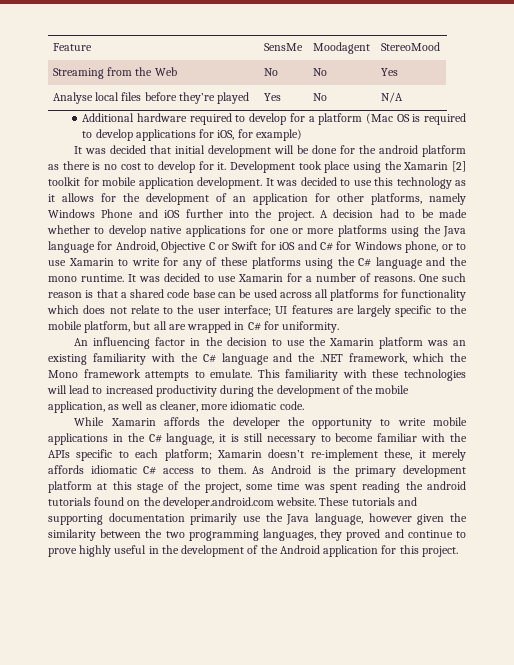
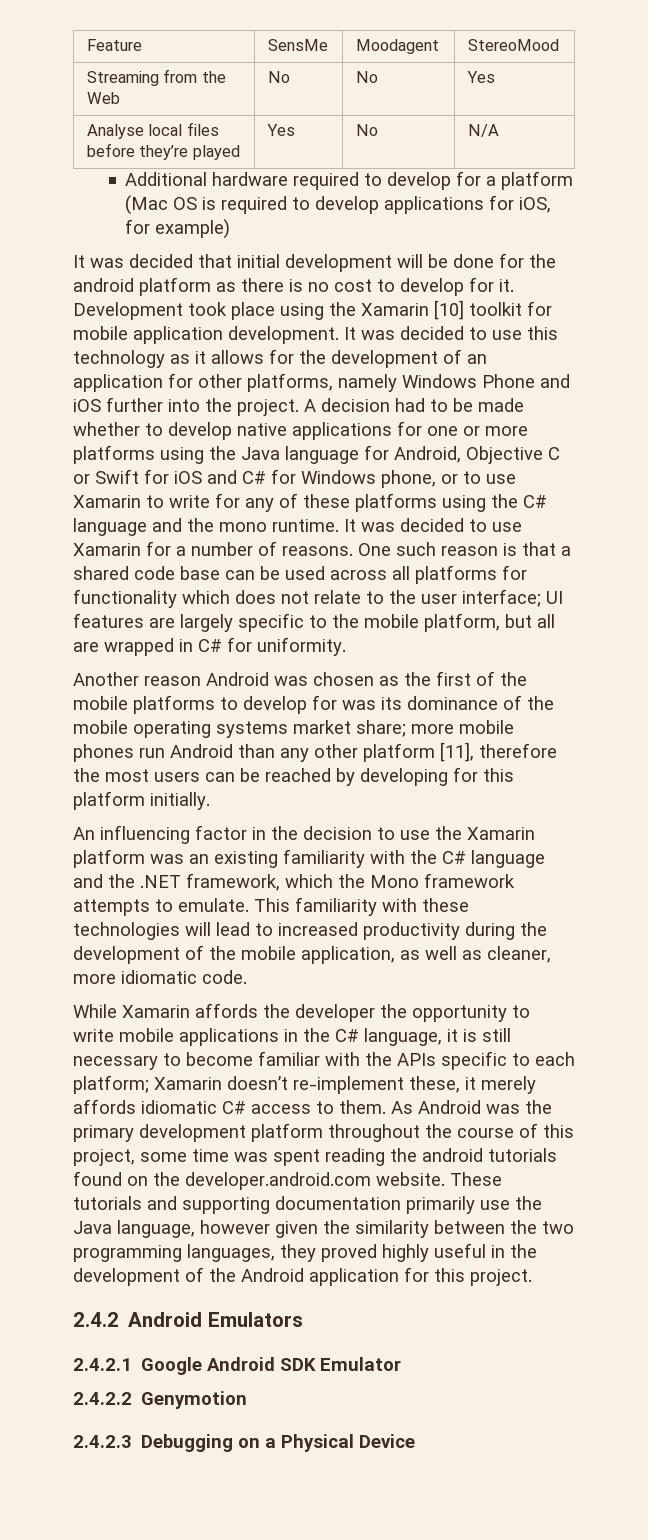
- Development took place using the Xamarin [2] toolkit for mobile application development.
+ Development took place using the Xamarin [10] toolkit for mobile application development.
+ Another reason Android was chosen as the first of the mobile platforms to develop for was its dominance of the mobile operating systems market share; more mobile phones run Android than any other platform [11], therefore the most users can be reached by developing for this platform initially.
- As Android is the primary development platform at this stage of the project, some time was spent reading the android tutorials found on the developer.android.com website.
+ As Android was the primary development platform throughout the course of this project, some time was spent reading the android tutorials found on the developer.android.com website.
- These tutorials and supporting documentation primarily use the Java language, however given the similarity between the two programming languages, they proved and continue to prove highly useful in the development of the Android application for this project.
+ These tutorials and supporting documentation primarily use the Java language, however given the similarity between the two programming languages, they proved highly useful in the development of the Android application for this project.
+ 2.4.2 Android Emulators
+ 2.4.2.1 Google Android SDK Emulator
+ 2.4.2.2 Genymotion
+ 2.4.2.3 Debugging on a Physical Device

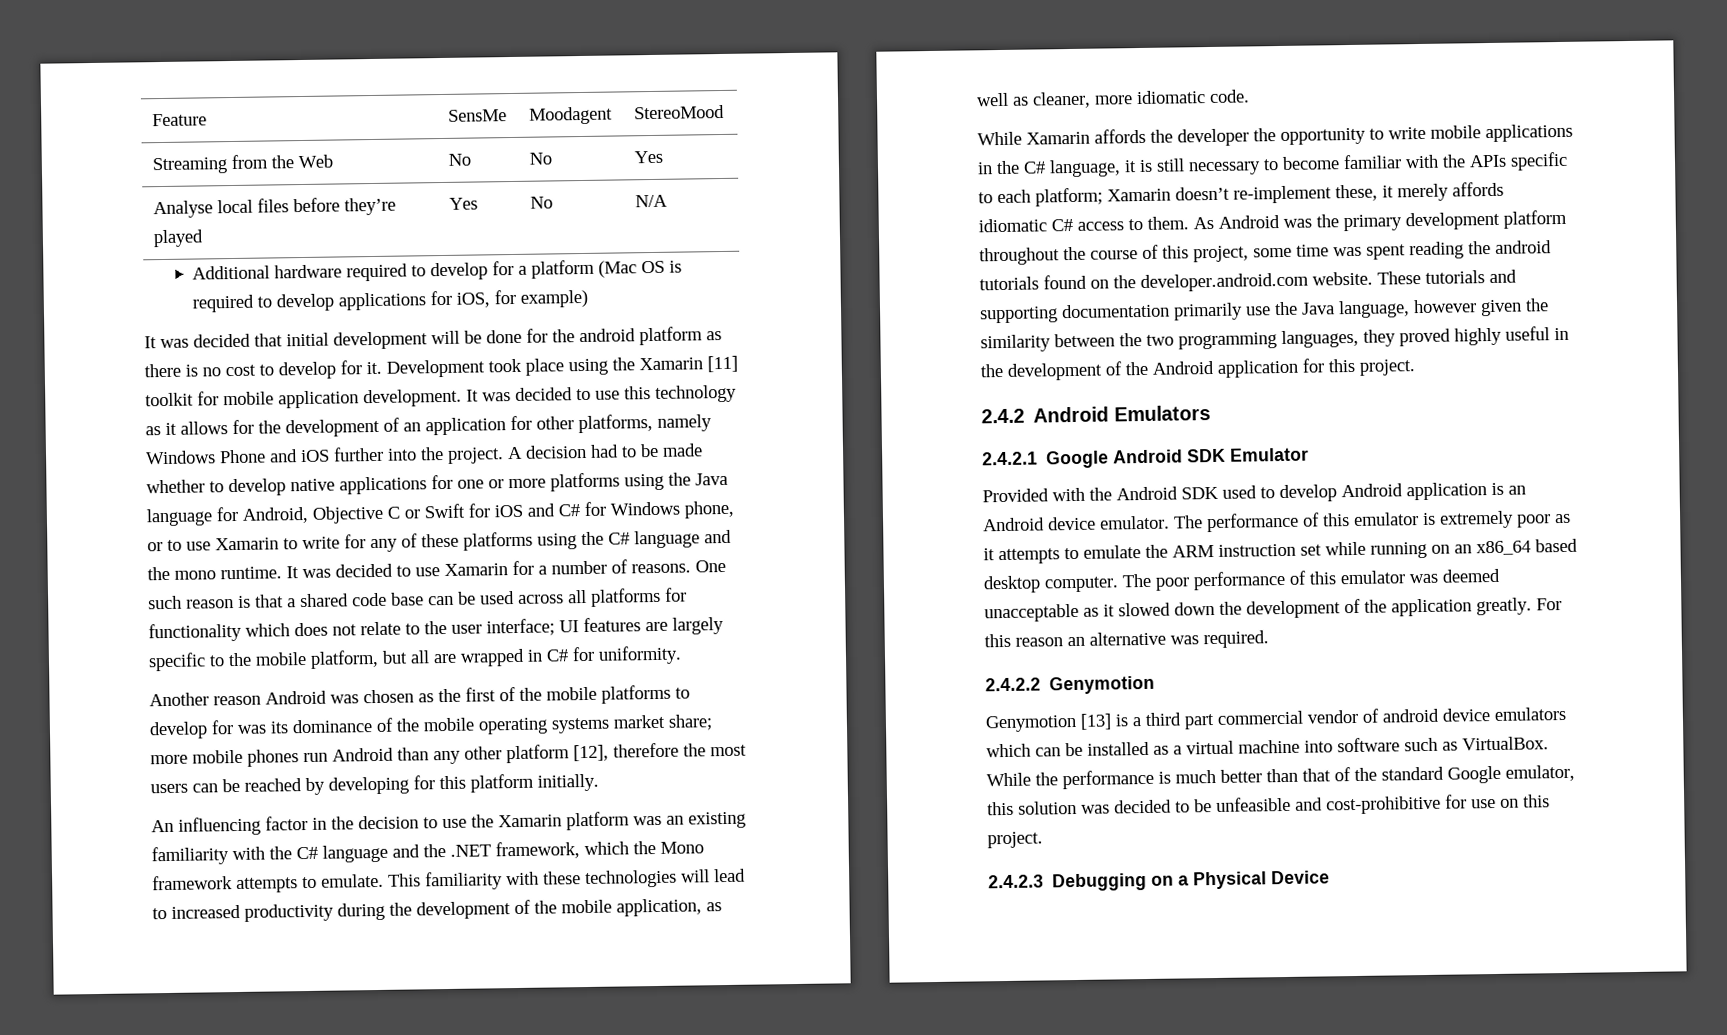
- Development took place using the Xamarin [10] toolkit for mobile application development.
+ Development took place using the Xamarin [11] toolkit for mobile application development.
- Another reason Android was chosen as the first of the mobile platforms to develop for was its dominance of the mobile operating systems market share; more mobile phones run Android than any other platform [11], therefore the most users can be reached by developing for this platform initially.
+ Another reason Android was chosen as the first of the mobile platforms to develop for was its dominance of the mobile operating systems market share; more mobile phones run Android than any other platform [12], therefore the most users can be reached by developing for this platform initially.
+ Provided with the Android SDK used to develop Android application is an Android device emulator. The performance of this emulator is extremely poor as it attempts to emulate the ARM instruction set while running on an x86_64 based desktop computer. The poor performance of this emulator was deemed unacceptable as it slowed down the development of the application greatly. For this reason an alternative was required.
  2.4.2.2 Genymotion
+ Genymotion [13] is a third part commercial vendor of android device emulators which can be installed as a virtual machine into software such as VirtualBox. While the performance is much better than that of the standard Google emulator, this solution was decided to be unfeasible and cost-prohibitive for use on this project.

